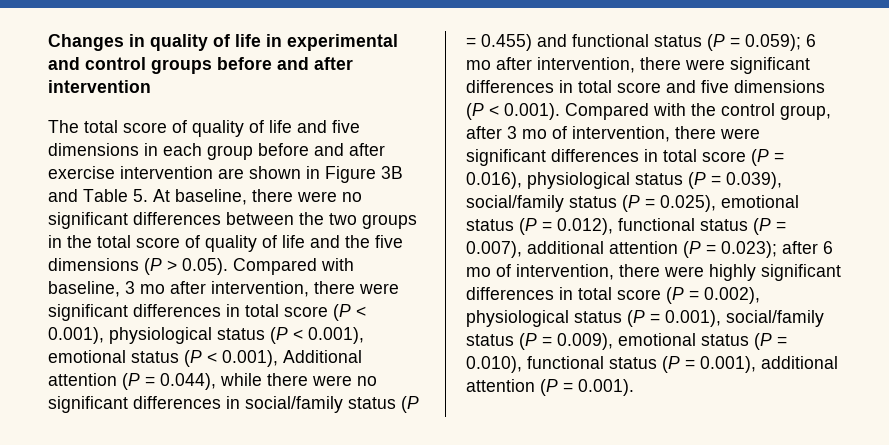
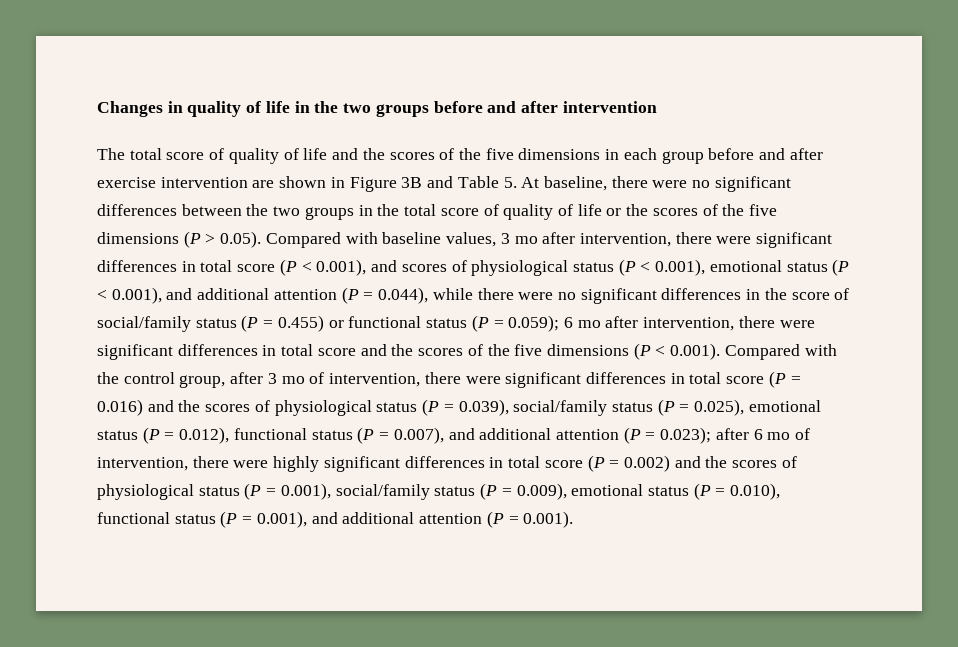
- Changes in quality of life in experimental and control groups before and after intervention
+ Changes in quality of life in the two groups before and after intervention
- The total score of quality of life and five dimensions in each group before and after exercise intervention are shown in Figure 3B and Table 5. At baseline, there were no significant differences between the two groups in the total score of quality of life and the five dimensions (P > 0.05). Compared with baseline, 3 mo after intervention, there were significant differences in total score (P < 0.001), physiological status (P < 0.001), emotional status (P < 0.001), Additional attention (P = 0.044), while there were no significant differences in social/family status (P = 0.455) and functional status (P = 0.059);
+ The total score of quality of life and the scores of the five dimensions in each group before and after exercise intervention are shown in Figure 3B and Table 5. At baseline, there were no significant differences between the two groups in the total score of quality of life or the scores of the five dimensions (P > 0.05). Compared with baseline values, 3 mo after intervention, there were significant differences in total score (P < 0.001), and scores of physiological status (P < 0.001), emotional status (P < 0.001), and additional attention (P = 0.044), while there were no significant differences in the score of social/family status (P = 0.455) or functional status (P = 0.059);
- 6 mo after intervention, there were significant differences in total score and five dimensions (P < 0.001). Compared with the control group, after 3 mo of intervention, there were significant differences in total score (P = 0.016), physiological status (P = 0.039), social/family status (P = 0.025), emotional status (P = 0.012), functional status (P = 0.007), additional attention (P = 0.023);
+ 6 mo after intervention, there were significant differences in total score and the scores of the five dimensions (P < 0.001). Compared with the control group, after 3 mo of intervention, there were significant differences in total score (P = 0.016) and the scores of physiological status (P = 0.039), social/family status (P = 0.025), emotional status (P = 0.012), functional status (P = 0.007), and additional attention (P = 0.023);
- after 6 mo of intervention, there were highly significant differences in total score (P = 0.002), physiological status (P = 0.001), social/family status (P = 0.009), emotional status (P = 0.010), functional status (P = 0.001), additional attention (P = 0.001).
+ after 6 mo of intervention, there were highly significant differences in total score (P = 0.002) and the scores of physiological status (P = 0.001), social/family status (P = 0.009), emotional status (P = 0.010), functional status (P = 0.001), and additional attention (P = 0.001).

